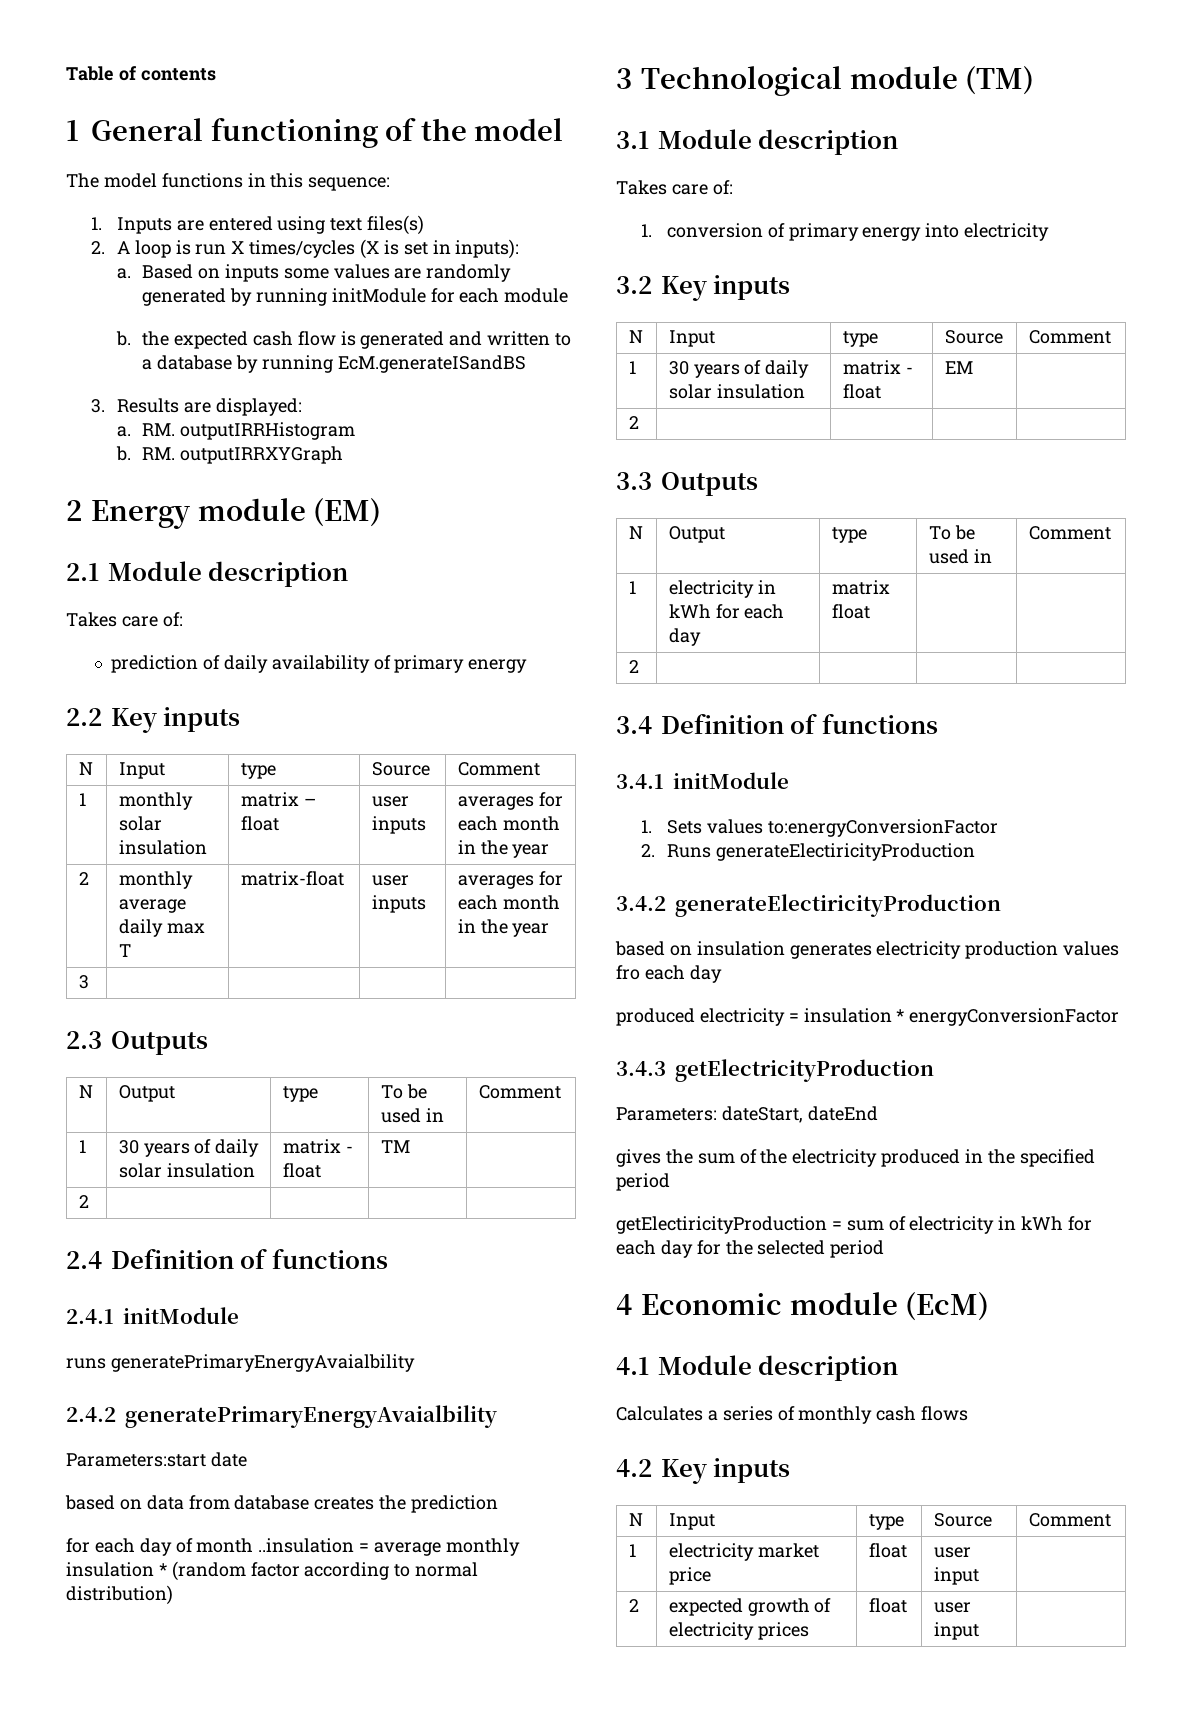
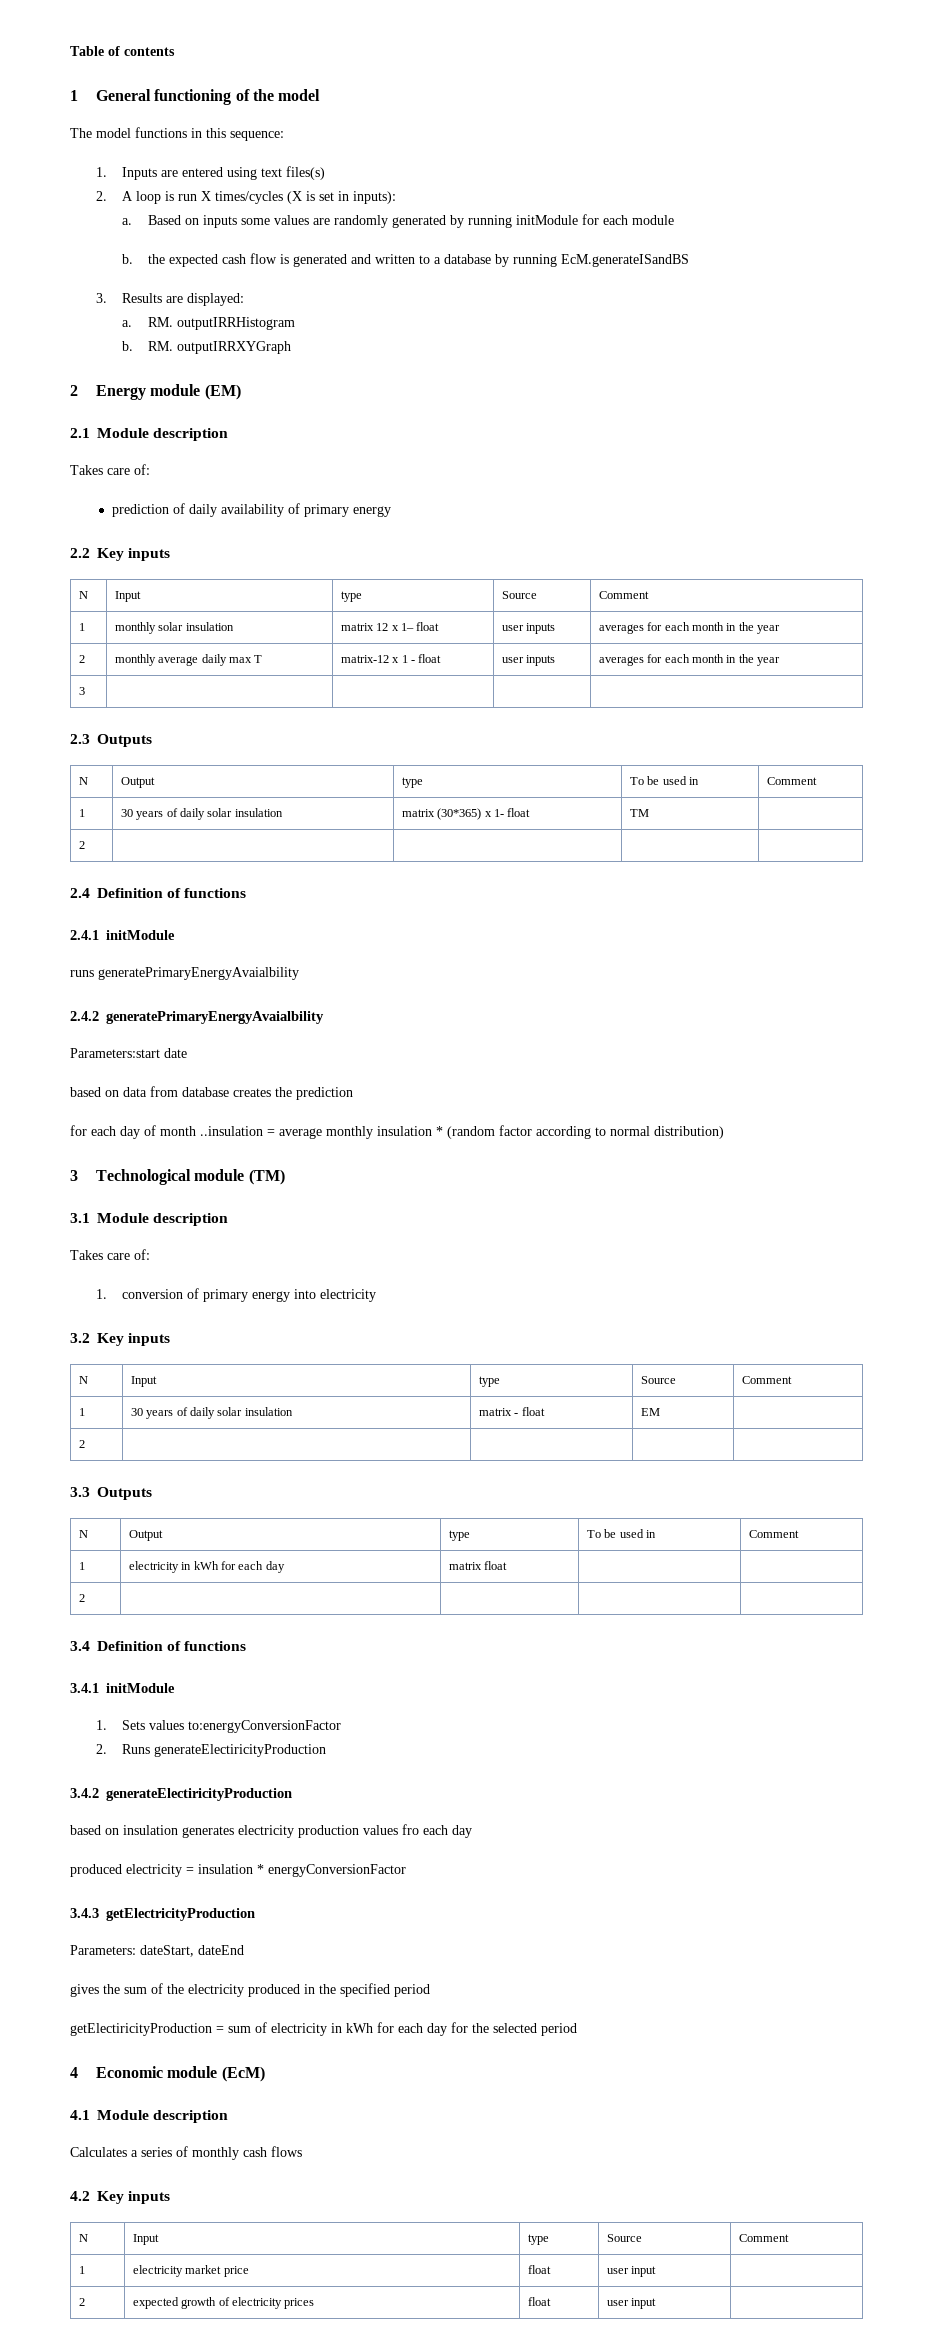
- 1 | monthly solar insulation | matrix – float | user inputs | averages for each month in the year
+ 1 | monthly solar insulation | matrix 12 x 1– float | user inputs | averages for each month in the year
- 2 | monthly average daily max T | matrix-float | user inputs | averages for each month in the year
+ 2 | monthly average daily max T | matrix-12 x 1 - float | user inputs | averages for each month in the year
- 1 | 30 years of daily solar insulation | matrix - float | TM |
+ 1 | 30 years of daily solar insulation | matrix (30*365) x 1- float | TM |

